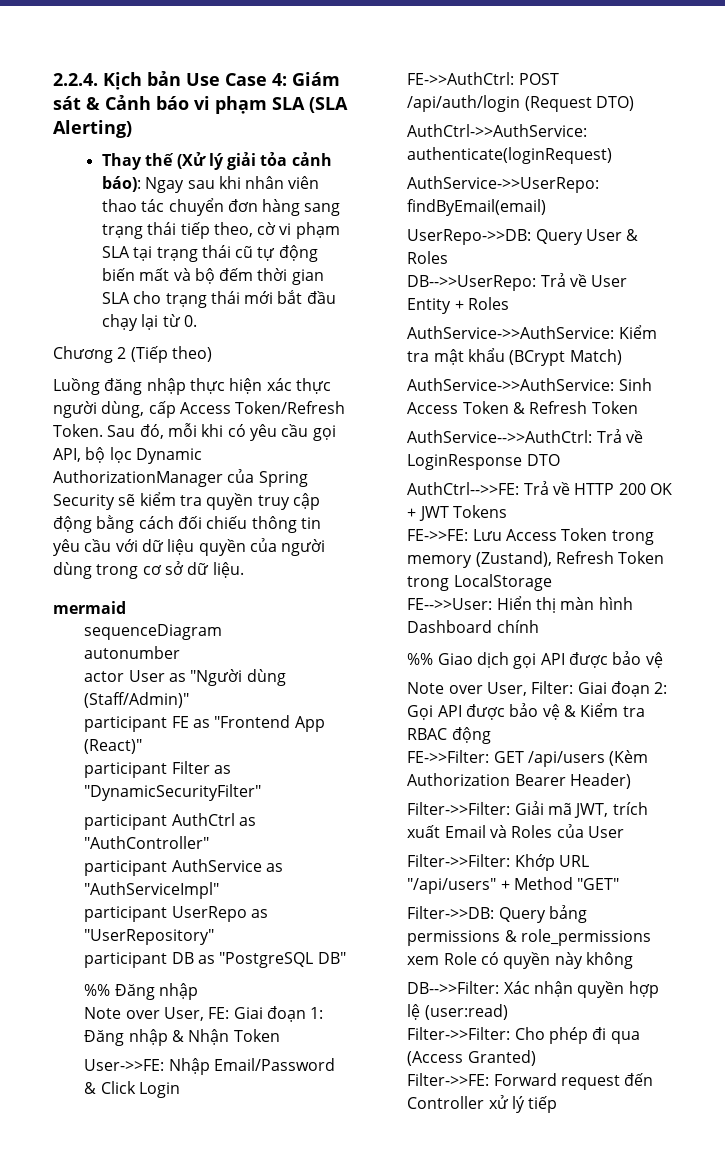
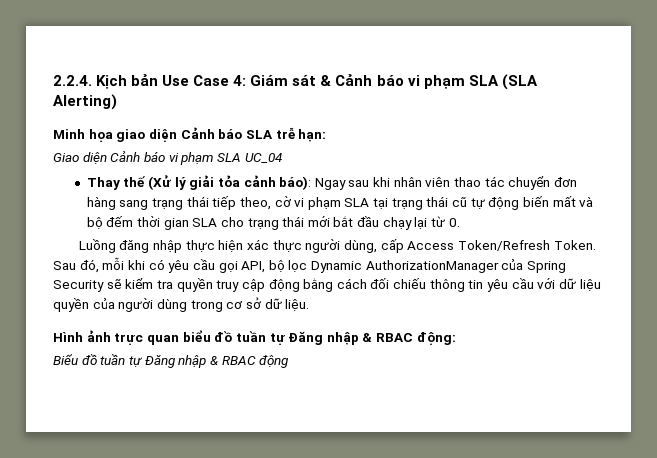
+ Minh họa giao diện Cảnh báo SLA trễ hạn:
+ Giao diện Cảnh báo vi phạm SLA UC_04
- Chương 2 (Tiếp theo)
- mermaid
- sequenceDiagram
- autonumber
- actor User as "Người dùng (Staff/Admin)"
- participant FE as "Frontend App (React)"
- participant Filter as "DynamicSecurityFilter"
- participant AuthCtrl as "AuthController"
- participant AuthService as "AuthServiceImpl"
- participant UserRepo as "UserRepository"
- participant DB as "PostgreSQL DB"
- %% Đăng nhập
- Note over User, FE: Giai đoạn 1: Đăng nhập & Nhận Token
- User->>FE: Nhập Email/Password & Click Login
- FE->>AuthCtrl: POST /api/auth/login (Request DTO)
- AuthCtrl->>AuthService: authenticate(loginRequest)
- AuthService->>UserRepo: findByEmail(email)
- UserRepo->>DB: Query User & Roles
- DB-->>UserRepo: Trả về User Entity + Roles
- AuthService->>AuthService: Kiểm tra mật khẩu (BCrypt Match)
- AuthService->>AuthService: Sinh Access Token & Refresh Token
- AuthService-->>AuthCtrl: Trả về LoginResponse DTO
- AuthCtrl-->>FE: Trả về HTTP 200 OK + JWT Tokens
- FE->>FE: Lưu Access Token trong memory (Zustand), Refresh Token trong LocalStorage
- FE-->>User: Hiển thị màn hình Dashboard chính
- %% Giao dịch gọi API được bảo vệ
- Note over User, Filter: Giai đoạn 2: Gọi API được bảo vệ & Kiểm tra RBAC động
- FE->>Filter: GET /api/users (Kèm Authorization Bearer Header)
- Filter->>Filter: Giải mã JWT, trích xuất Email và Roles của User
- Filter->>Filter: Khớp URL "/api/users" + Method "GET"
- Filter->>DB: Query bảng permissions & role_permissions xem Role có quyền này không
- DB-->>Filter: Xác nhận quyền hợp lệ (user:read)
- Filter->>Filter: Cho phép đi qua (Access Granted)
- Filter->>FE: Forward request đến Controller xử lý tiếp
+ Hình ảnh trực quan biểu đồ tuần tự Đăng nhập & RBAC động:
+ Biểu đồ tuần tự Đăng nhập & RBAC động

